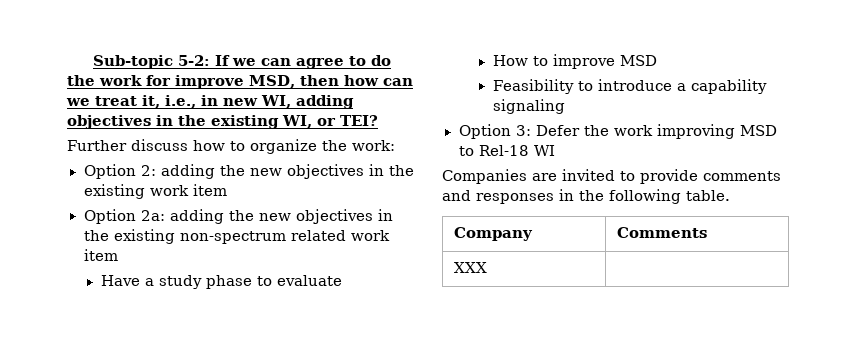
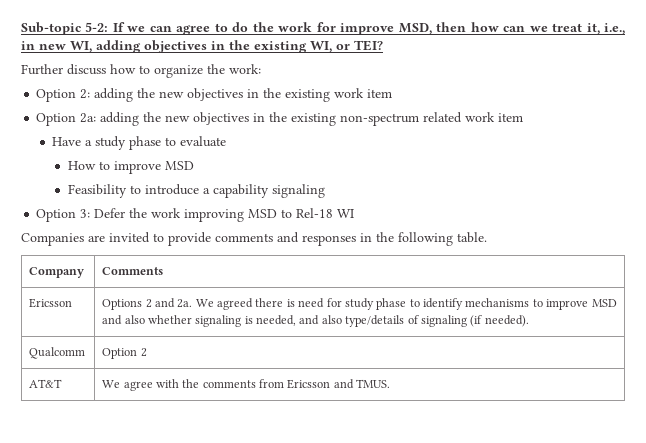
- XXX |
+ Ericsson | Options 2 and 2a. We agreed there is need for study phase to identify mechanisms to improve MSD and also whether signaling is needed, and also type/details of signaling (if needed).
+ Qualcomm | Option 2
+ AT&T | We agree with the comments from Ericsson and TMUS.

